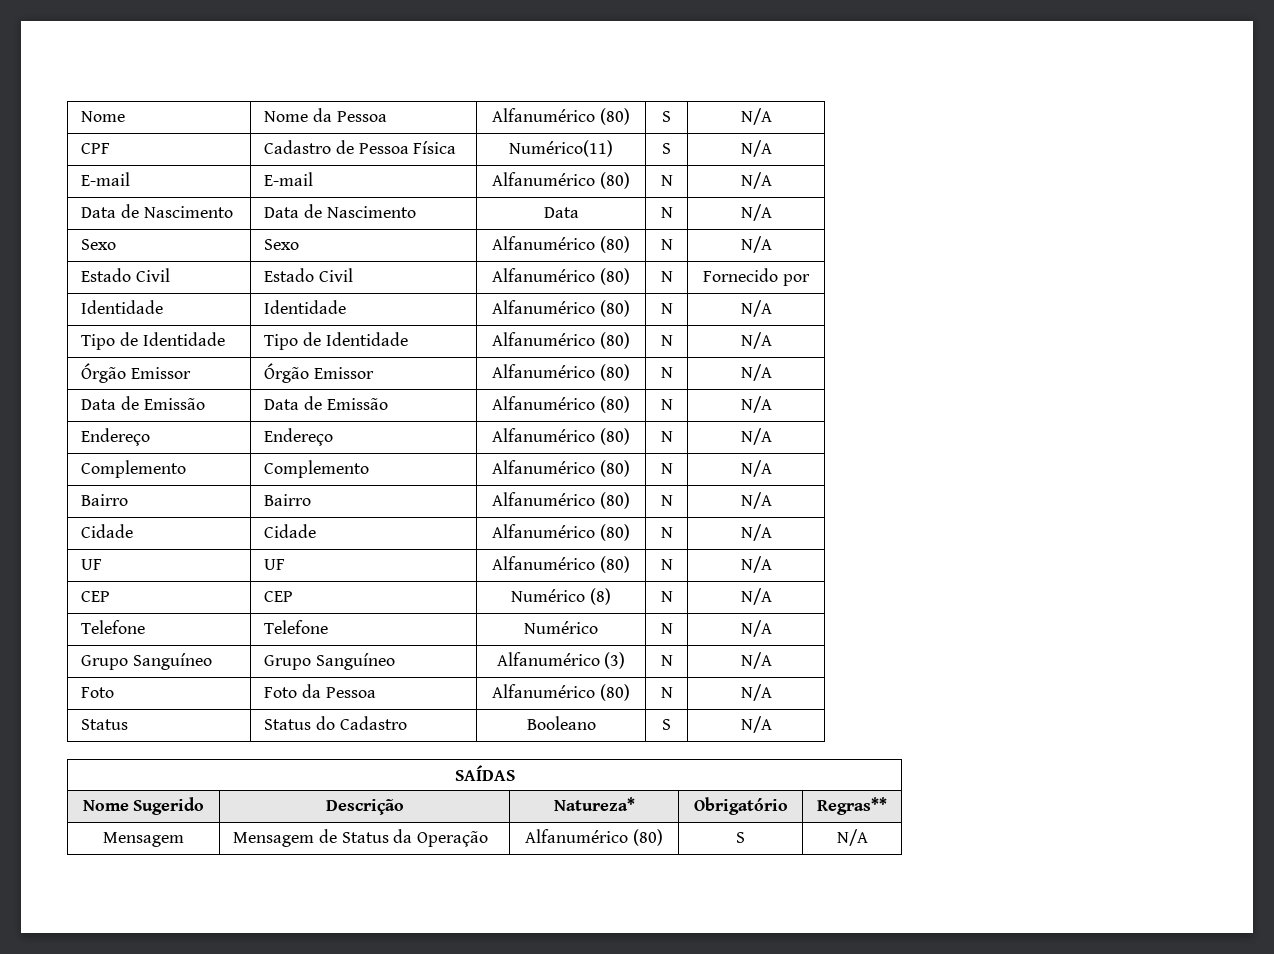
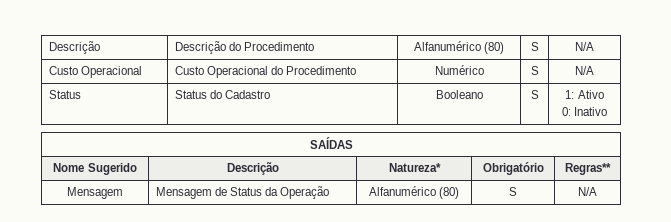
- Nome | Nome da Pessoa | Alfanumérico (80) | S | N/A
+ Descrição | Descrição do Procedimento | Alfanumérico (80) | S | N/A
- CPF | Cadastro de Pessoa Física | Numérico(11) | S | N/A
- E-mail | E-mail | Alfanumérico (80) | N | N/A
- Data de Nascimento | Data de Nascimento | Data | N | N/A
- Sexo | Sexo | Alfanumérico (80) | N | N/A
- Estado Civil | Estado Civil | Alfanumérico (80) | N | Fornecido por
- Identidade | Identidade | Alfanumérico (80) | N | N/A
- Tipo de Identidade | Tipo de Identidade | Alfanumérico (80) | N | N/A
- Órgão Emissor | Órgão Emissor | Alfanumérico (80) | N | N/A
- Data de Emissão | Data de Emissão | Alfanumérico (80) | N | N/A
- Endereço | Endereço | Alfanumérico (80) | N | N/A
- Complemento | Complemento | Alfanumérico (80) | N | N/A
- Bairro | Bairro | Alfanumérico (80) | N | N/A
- Cidade | Cidade | Alfanumérico (80) | N | N/A
- UF | UF | Alfanumérico (80) | N | N/A
- CEP | CEP | Numérico (8) | N | N/A
- Telefone | Telefone | Numérico | N | N/A
- Grupo Sanguíneo | Grupo Sanguíneo | Alfanumérico (3) | N | N/A
- Foto | Foto da Pessoa | Alfanumérico (80) | N | N/A
+ Custo Operacional | Custo Operacional do Procedimento | Numérico | S | N/A
- Status | Status do Cadastro | Booleano | S | N/A
+ Status | Status do Cadastro | Booleano | S | 1: Ativo
+ 0: Inativo

